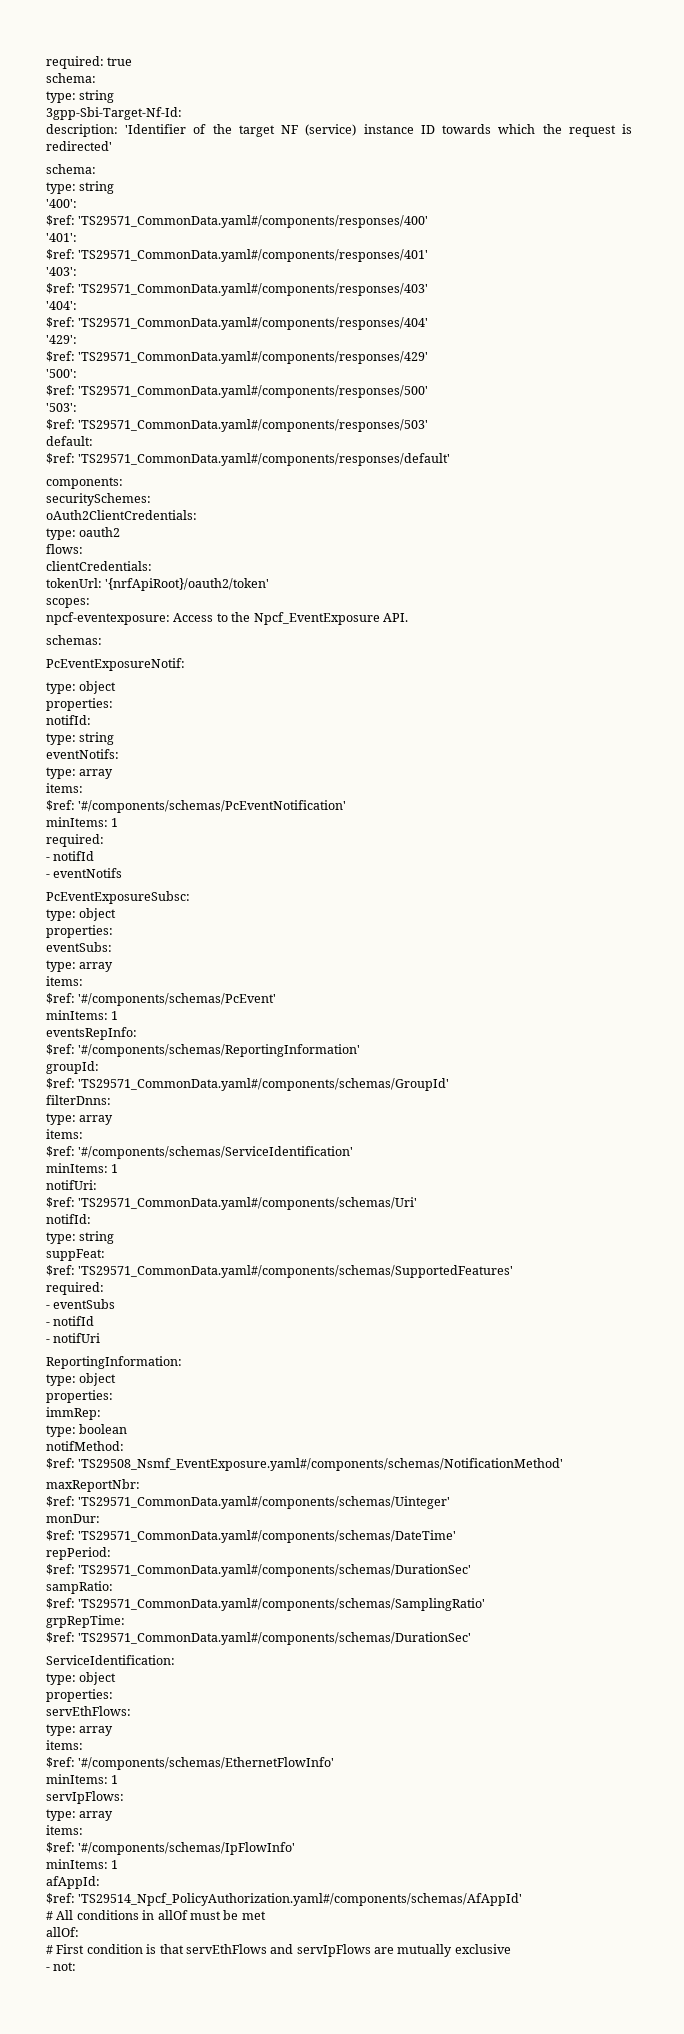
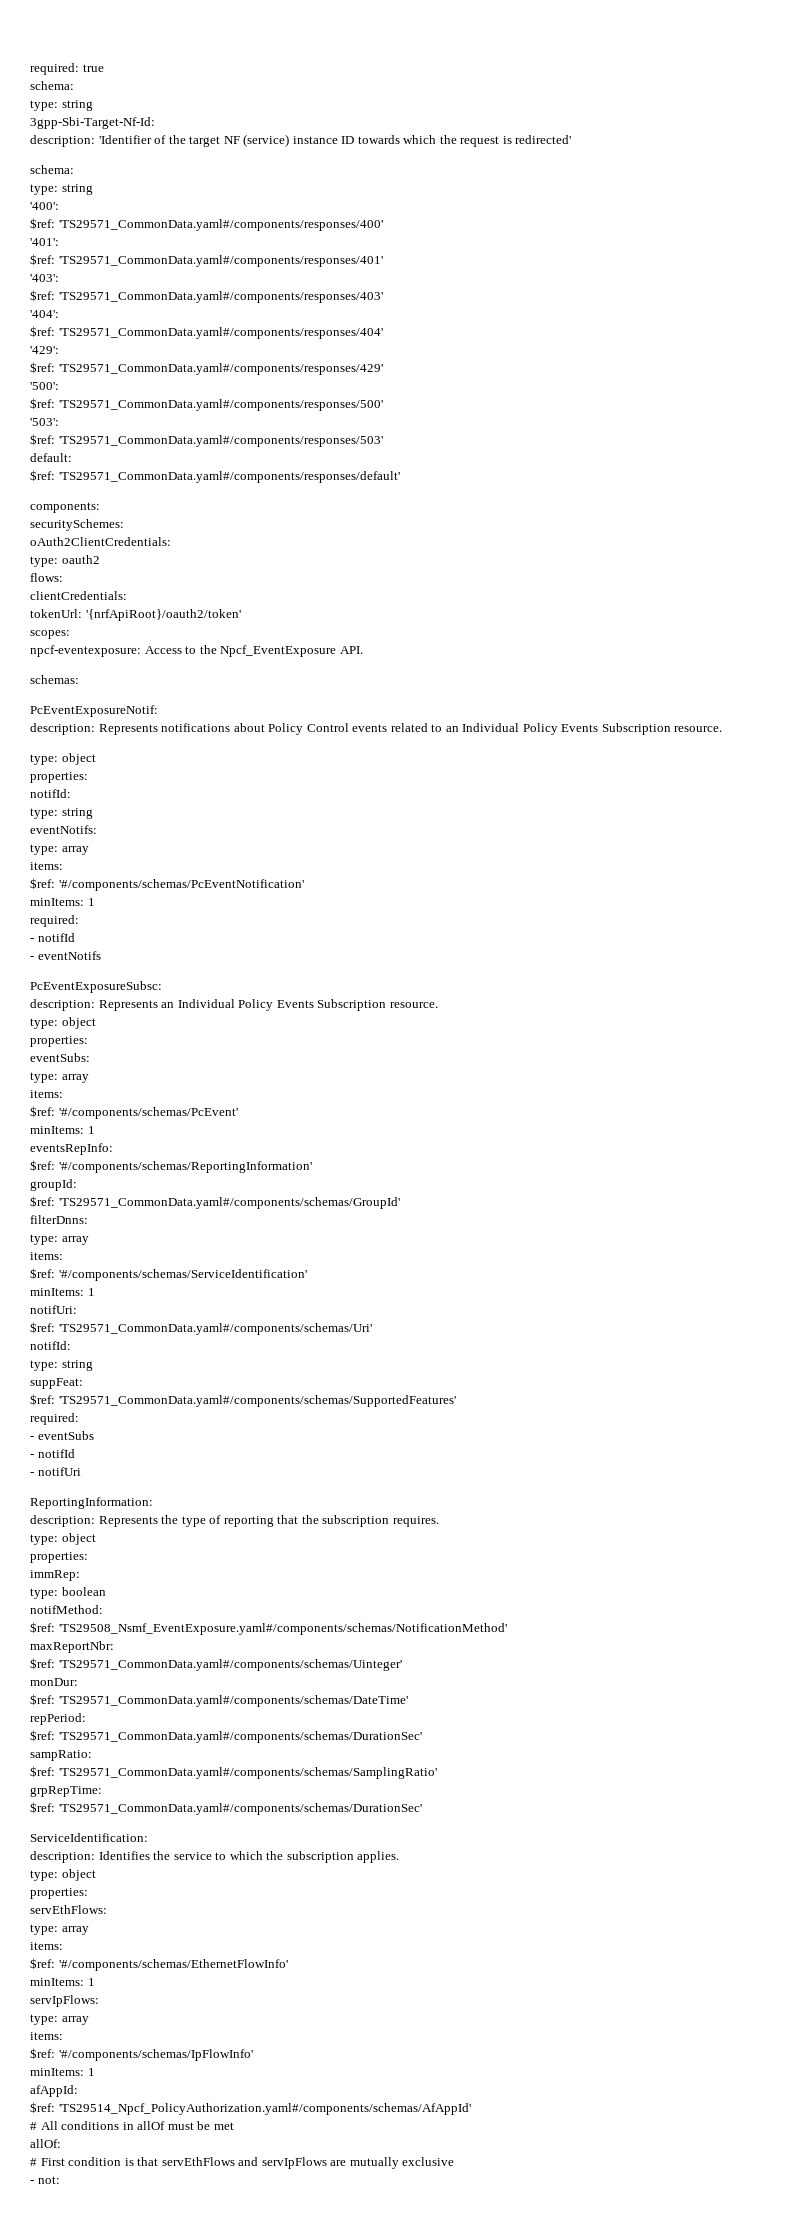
+ description: Represents notifications about Policy Control events related to an Individual Policy Events Subscription resource.
+ description: Represents an Individual Policy Events Subscription resource.
+ description: Represents the type of reporting that the subscription requires.
+ description: Identifies the service to which the subscription applies.

